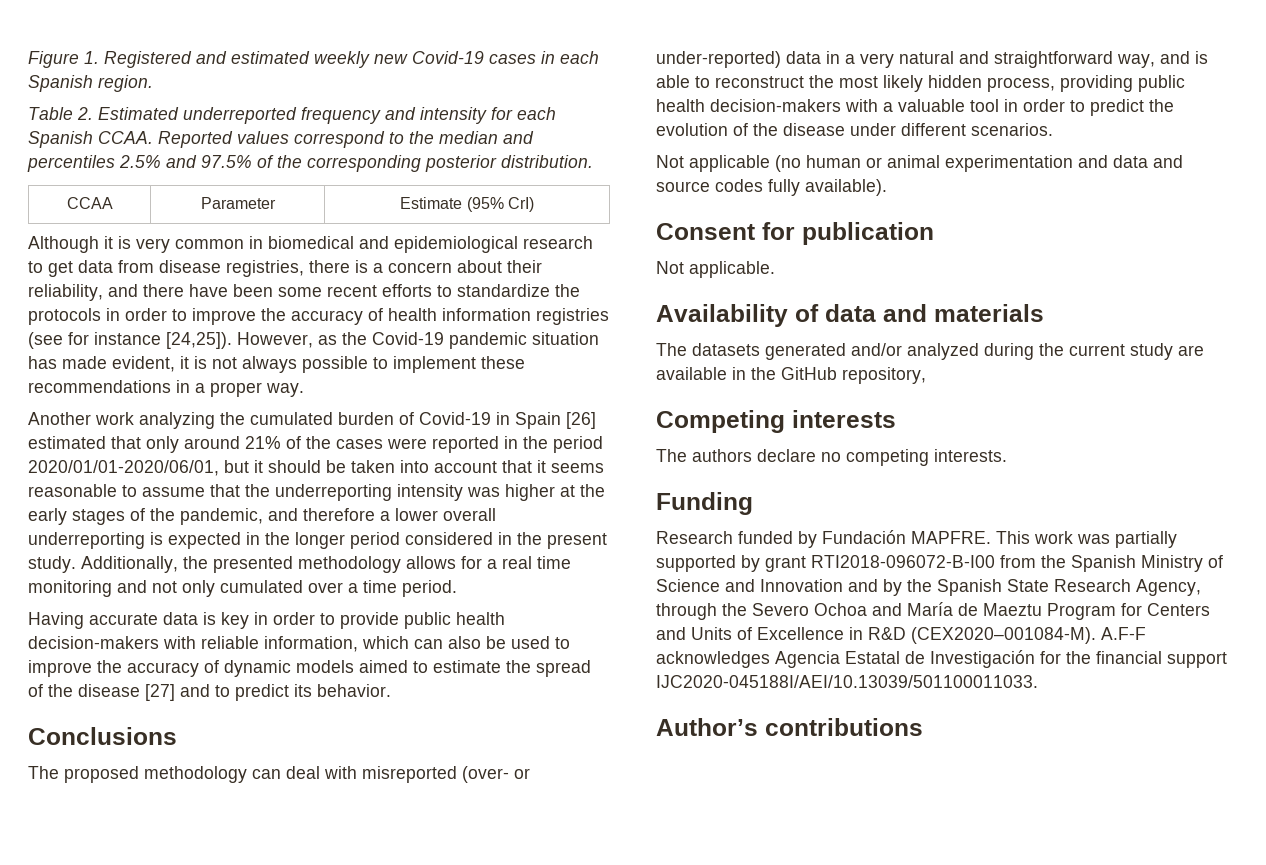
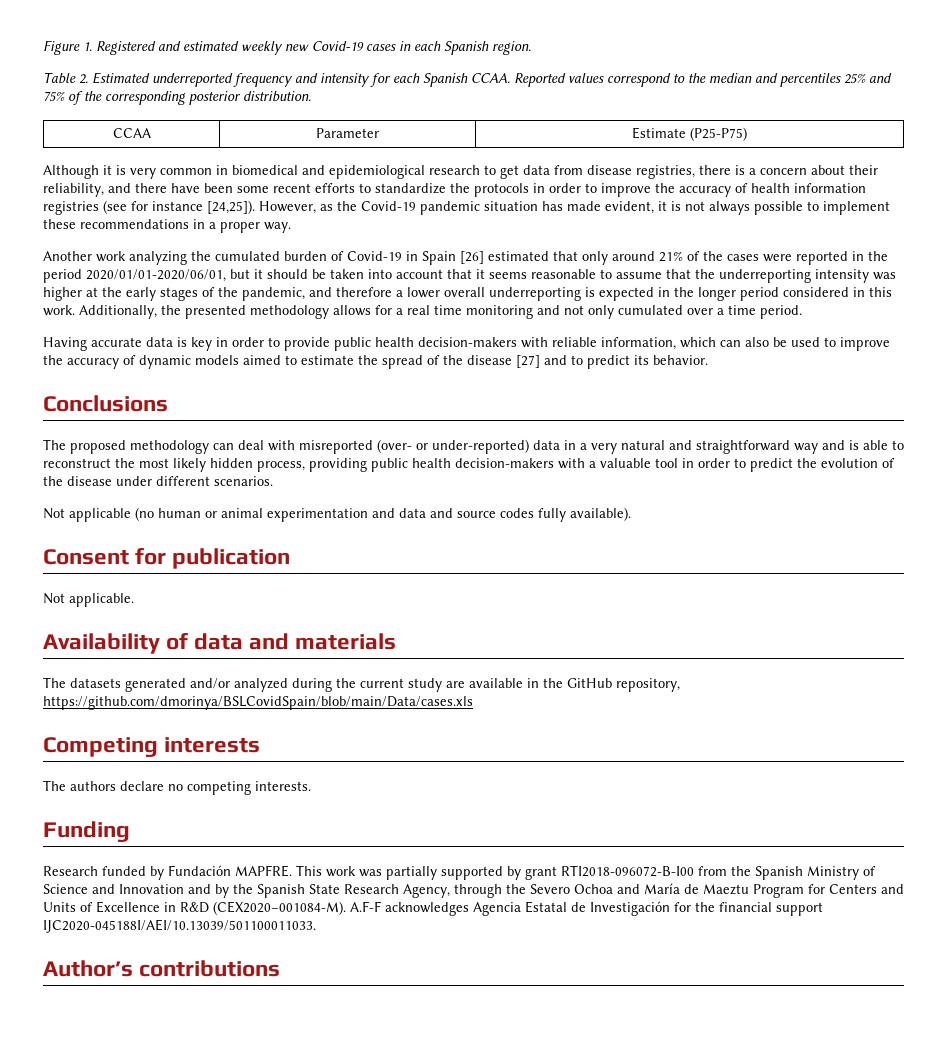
- Reported values correspond to the median and percentiles 2.5% and 97.5% of the corresponding posterior distribution.
+ Reported values correspond to the median and percentiles 25% and 75% of the corresponding posterior distribution.
- CCAA | Parameter | Estimate (95% CrI)
+ CCAA | Parameter | Estimate (P25-P75)
- Another work analyzing the cumulated burden of Covid-19 in Spain [26] estimated that only around 21% of the cases were reported in the period 2020/01/01-2020/06/01, but it should be taken into account that it seems reasonable to assume that the underreporting intensity was higher at the early stages of the pandemic, and therefore a lower overall underreporting is expected in the longer period considered in the present study.
+ Another work analyzing the cumulated burden of Covid-19 in Spain [26] estimated that only around 21% of the cases were reported in the period 2020/01/01-2020/06/01, but it should be taken into account that it seems reasonable to assume that the underreporting intensity was higher at the early stages of the pandemic, and therefore a lower overall underreporting is expected in the longer period considered in this work.
- The proposed methodology can deal with misreported (over- or under-reported) data in a very natural and straightforward way, and is able to reconstruct the most likely hidden process, providing public health decision-makers with a valuable tool in order to predict the evolution of the disease under different scenarios.
+ The proposed methodology can deal with misreported (over- or under-reported) data in a very natural and straightforward way and is able to reconstruct the most likely hidden process, providing public health decision-makers with a valuable tool in order to predict the evolution of the disease under different scenarios.
- The datasets generated and/or analyzed during the current study are available in the GitHub repository,
+ The datasets generated and/or analyzed during the current study are available in the GitHub repository, https://github.com/dmorinya/BSLCovidSpain/blob/main/Data/cases.xls

